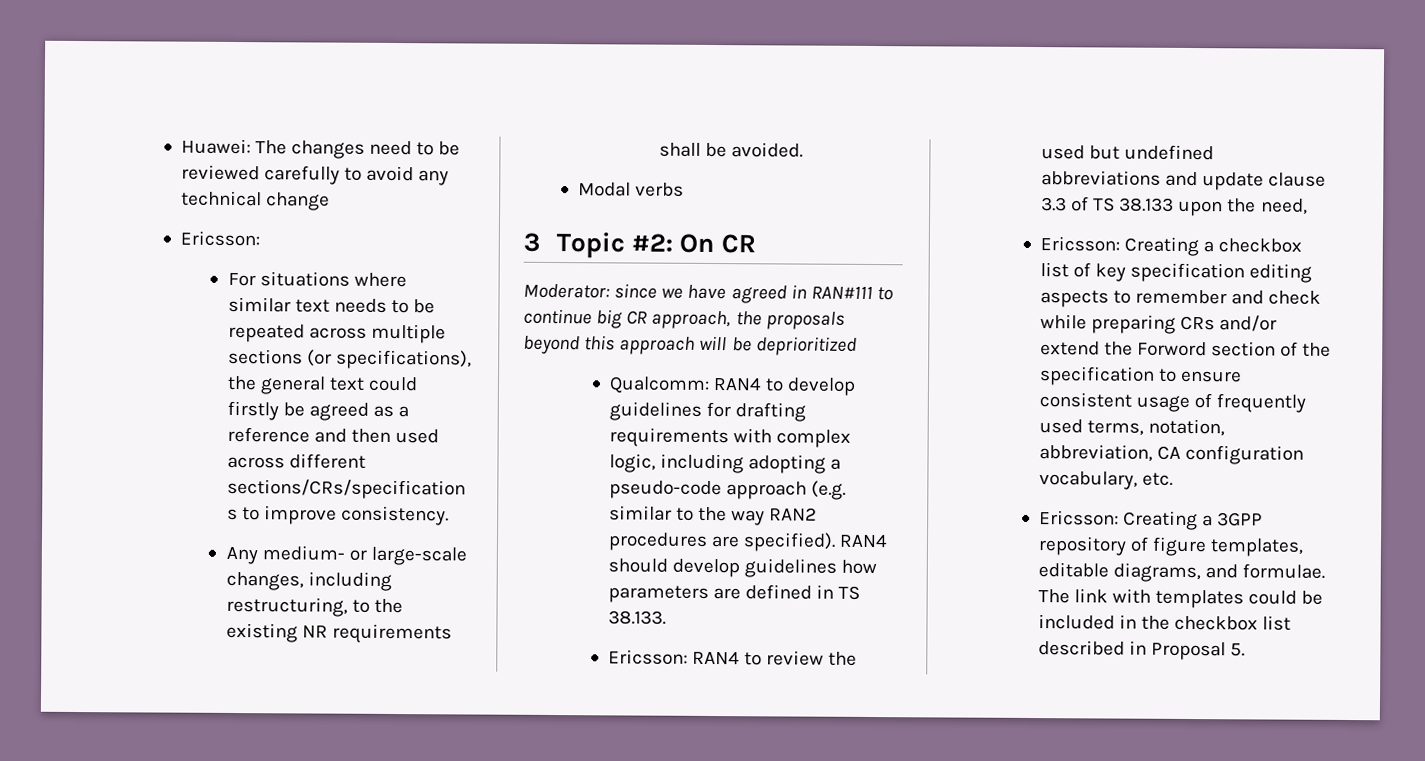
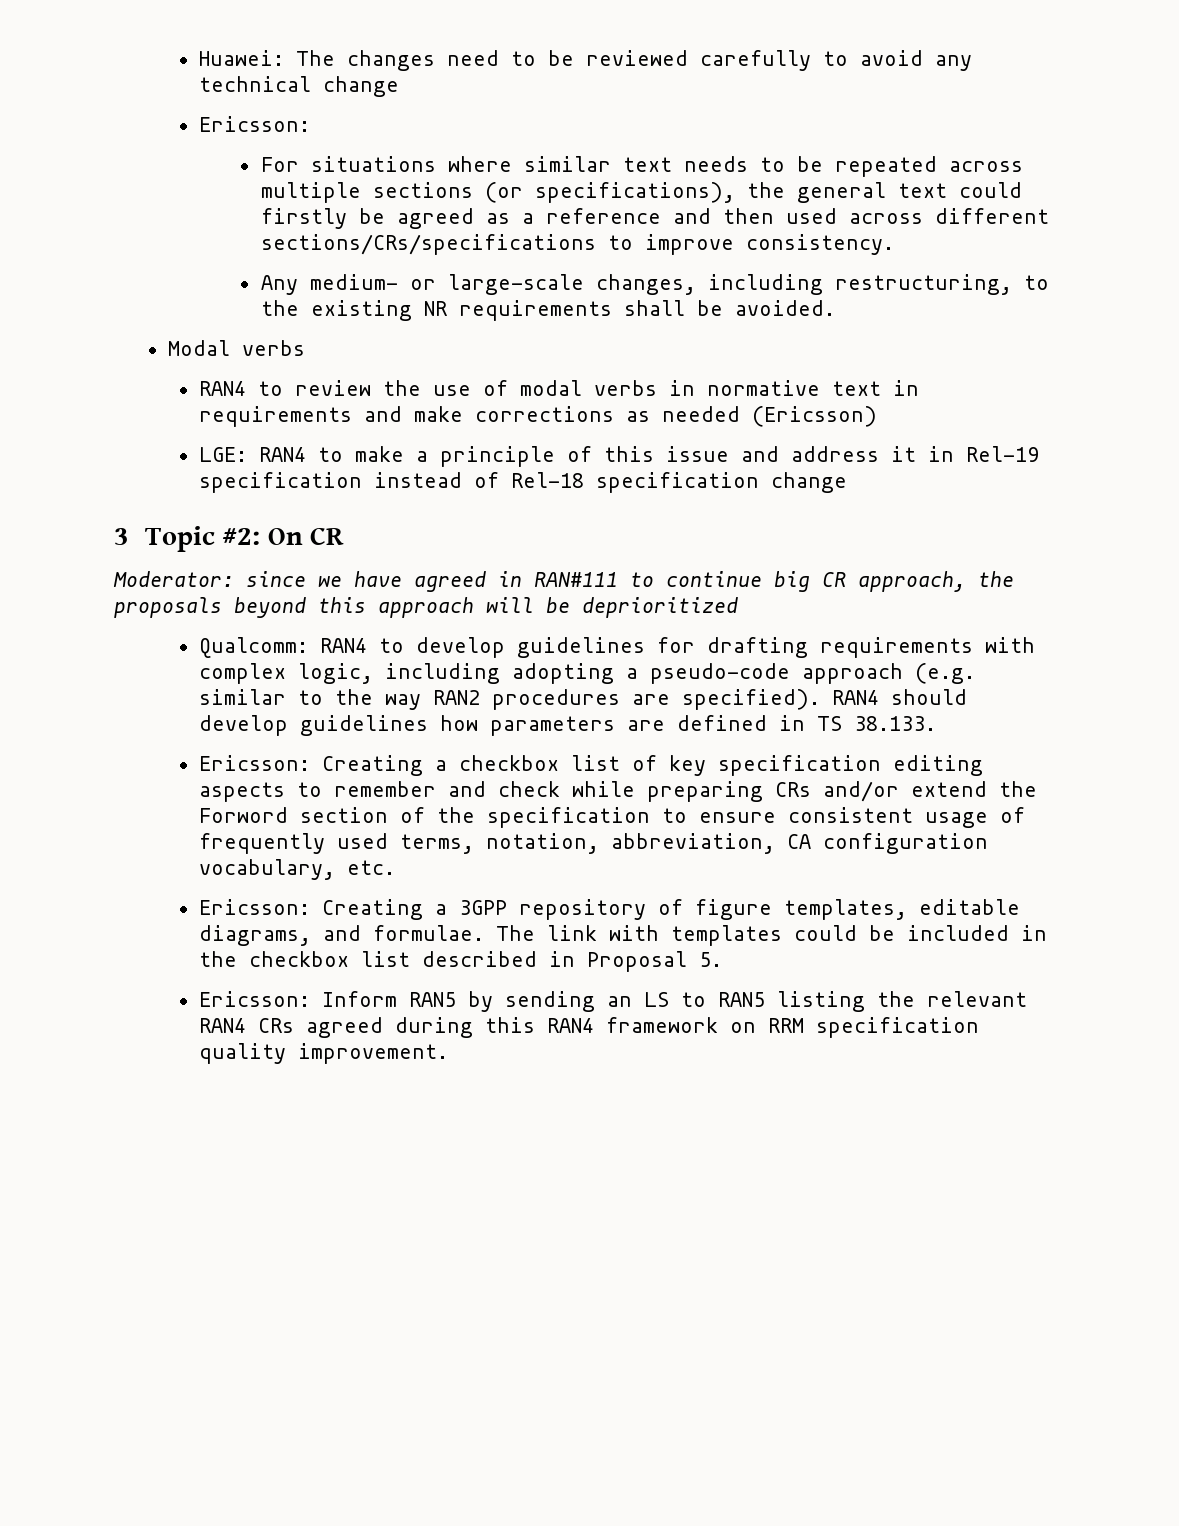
+ RAN4 to review the use of modal verbs in normative text in requirements and make corrections as needed (Ericsson)
+ LGE: RAN4 to make a principle of this issue and address it in Rel-19 specification instead of Rel-18 specification change
- Ericsson: RAN4 to review the used but undefined abbreviations and update clause 3.3 of TS 38.133 upon the need,
+ Ericsson: Inform RAN5 by sending an LS to RAN5 listing the relevant RAN4 CRs agreed during this RAN4 framework on RRM specification quality improvement.

